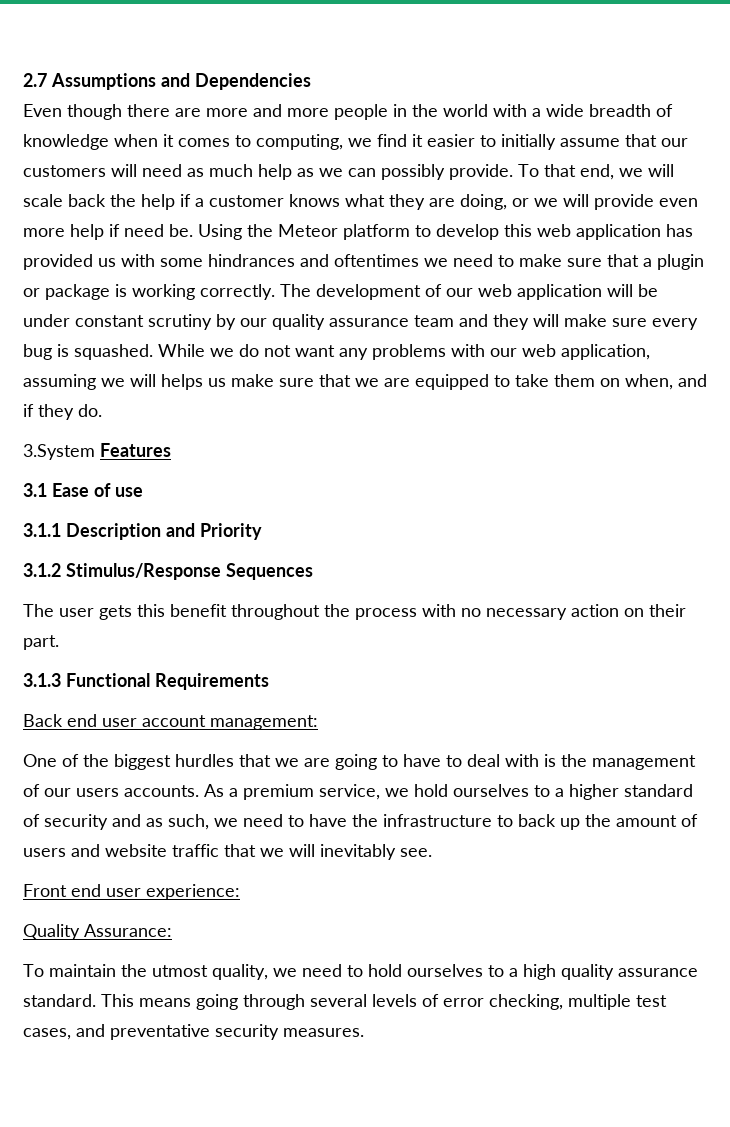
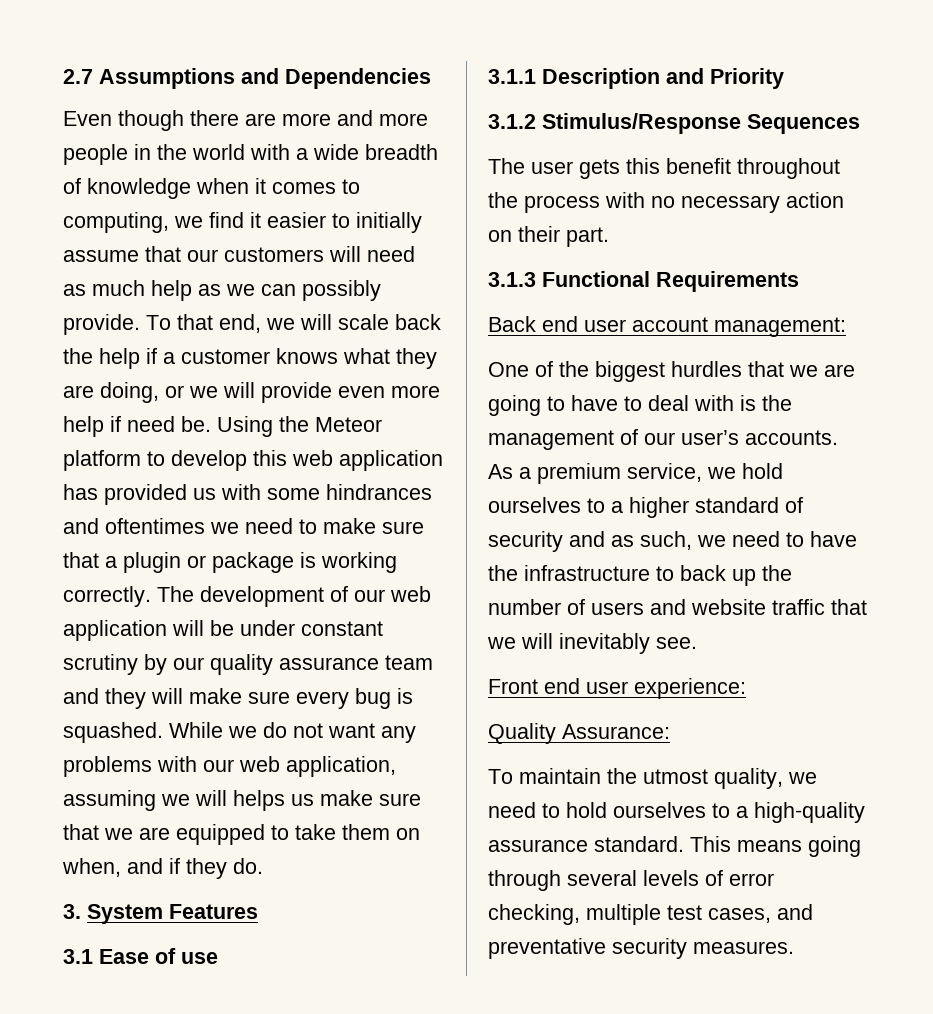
- 3.System Features
+ 3. System Features
- One of the biggest hurdles that we are going to have to deal with is the management of our users accounts.
+ One of the biggest hurdles that we are going to have to deal with is the management of our user’s accounts.
- As a premium service, we hold ourselves to a higher standard of security and as such, we need to have the infrastructure to back up the amount of users and website traffic that we will inevitably see.
+ As a premium service, we hold ourselves to a higher standard of security and as such, we need to have the infrastructure to back up the number of users and website traffic that we will inevitably see.
- To maintain the utmost quality, we need to hold ourselves to a high quality assurance standard.
+ To maintain the utmost quality, we need to hold ourselves to a high-quality assurance standard.

